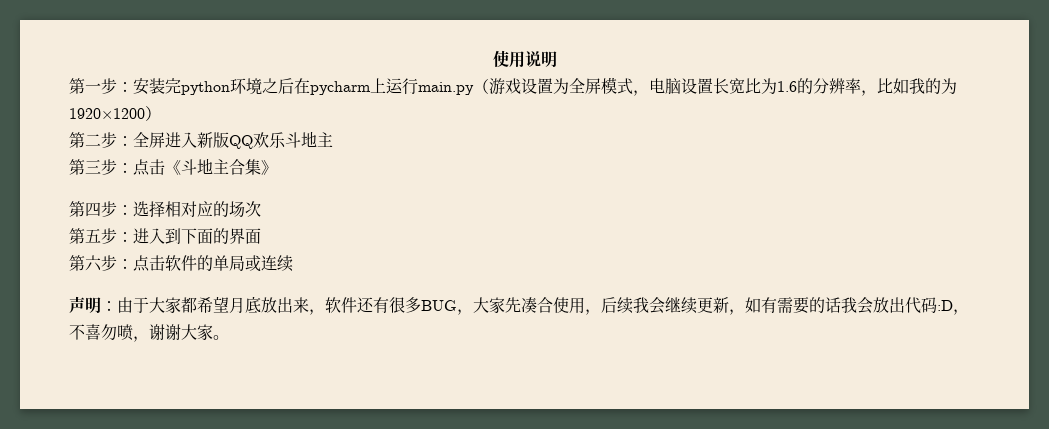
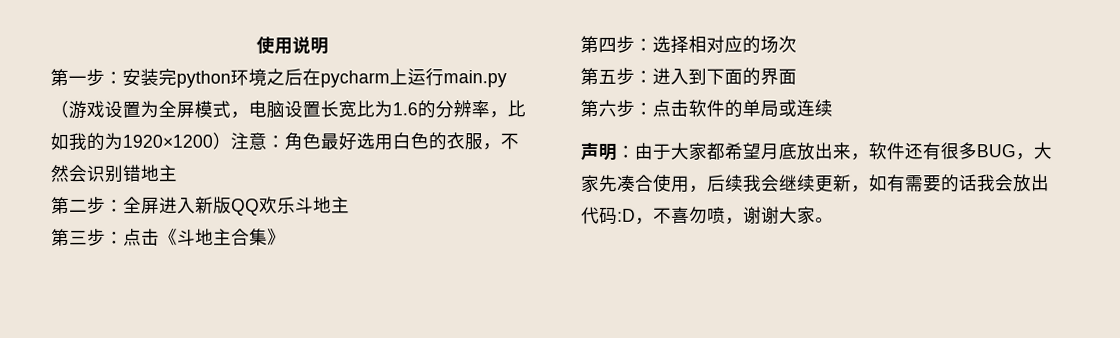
- 第一步：安装完python环境之后在pycharm上运行main.py（游戏设置为全屏模式，电脑设置长宽比为1.6的分辨率，比如我的为1920×1200）
+ 第一步：安装完python环境之后在pycharm上运行main.py（游戏设置为全屏模式，电脑设置长宽比为1.6的分辨率，比如我的为1920×1200）注意：角色最好选用白色的衣服，不然会识别错地主

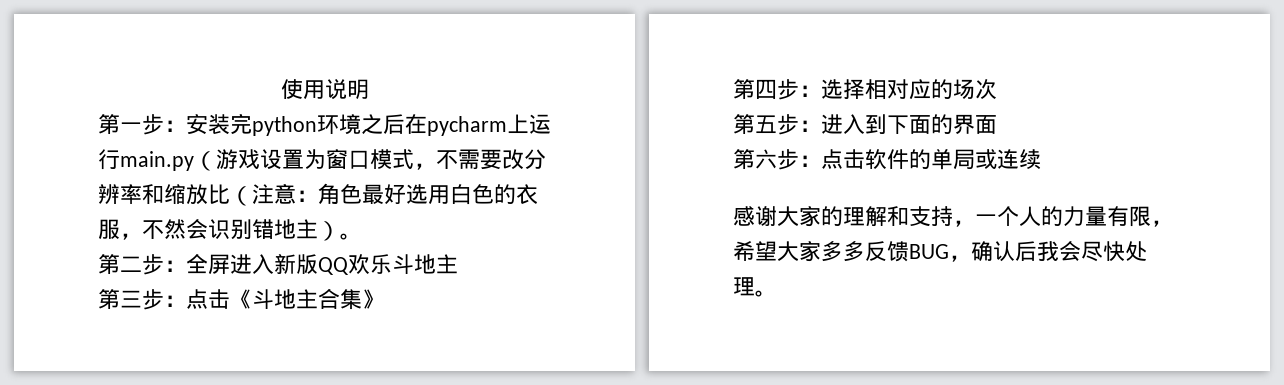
- 第一步：安装完python环境之后在pycharm上运行main.py（游戏设置为全屏模式，电脑设置长宽比为1.6的分辨率，比如我的为1920×1200）注意：角色最好选用白色的衣服，不然会识别错地主
+ 第一步：安装完python环境之后在pycharm上运行main.py（游戏设置为窗口模式，不需要改分辨率和缩放比（注意：角色最好选用白色的衣服，不然会识别错地主）。
- 声明：由于大家都希望月底放出来，软件还有很多BUG，大家先凑合使用，后续我会继续更新，如有需要的话我会放出代码:D，不喜勿喷，谢谢大家。
+ 感谢大家的理解和支持，一个人的力量有限，希望大家多多反馈BUG，确认后我会尽快处理。

